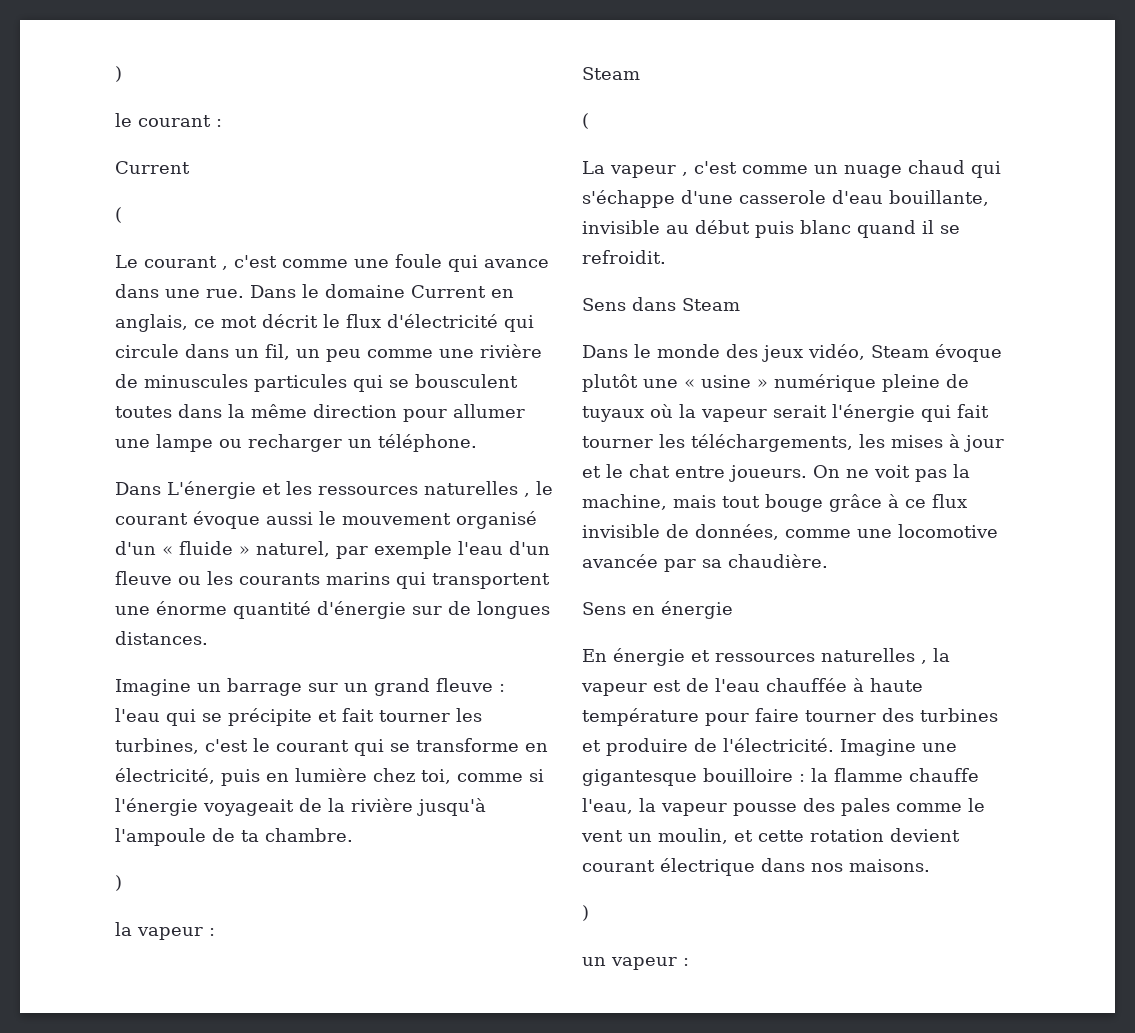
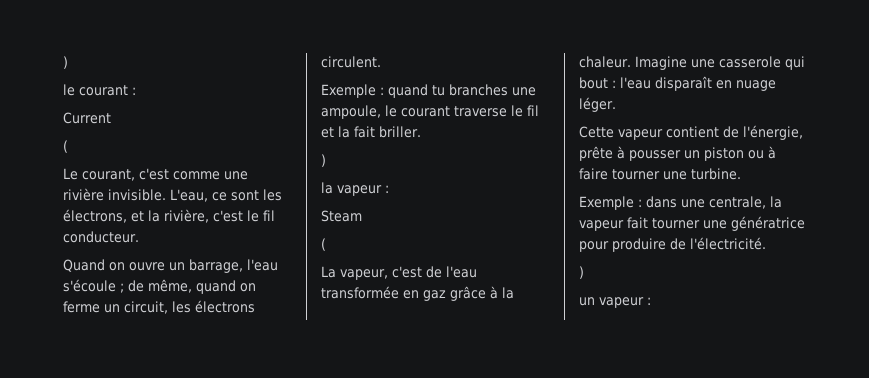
- Le courant , c'est comme une foule qui avance dans une rue. Dans le domaine Current en anglais, ce mot décrit le flux d'électricité qui circule dans un fil, un peu comme une rivière de minuscules particules qui se bousculent toutes dans la même direction pour allumer une lampe ou recharger un téléphone.
- Dans L'énergie et les ressources naturelles , le courant évoque aussi le mouvement organisé d'un « fluide » naturel, par exemple l'eau d'un fleuve ou les courants marins qui transportent une énorme quantité d'énergie sur de longues distances.
- Imagine un barrage sur un grand fleuve : l'eau qui se précipite et fait tourner les turbines, c'est le courant qui se transforme en électricité, puis en lumière chez toi, comme si l'énergie voyageait de la rivière jusqu'à l'ampoule de ta chambre.
+ Le courant, c'est comme une rivière invisible. L'eau, ce sont les électrons, et la rivière, c'est le fil conducteur.
+ Quand on ouvre un barrage, l'eau s'écoule ; de même, quand on ferme un circuit, les électrons circulent.
+ Exemple : quand tu branches une ampoule, le courant traverse le fil et la fait briller.
- La vapeur , c'est comme un nuage chaud qui s'échappe d'une casserole d'eau bouillante, invisible au début puis blanc quand il se refroidit.
- Sens dans Steam
- Dans le monde des jeux vidéo, Steam évoque plutôt une « usine » numérique pleine de tuyaux où la vapeur serait l'énergie qui fait tourner les téléchargements, les mises à jour et le chat entre joueurs. On ne voit pas la machine, mais tout bouge grâce à ce flux invisible de données, comme une locomotive avancée par sa chaudière.
- Sens en énergie
- En énergie et ressources naturelles , la vapeur est de l'eau chauffée à haute température pour faire tourner des turbines et produire de l'électricité. Imagine une gigantesque bouilloire : la flamme chauffe l'eau, la vapeur pousse des pales comme le vent un moulin, et cette rotation devient courant électrique dans nos maisons.
+ La vapeur, c'est de l'eau transformée en gaz grâce à la chaleur. Imagine une casserole qui bout : l'eau disparaît en nuage léger.
+ Cette vapeur contient de l'énergie, prête à pousser un piston ou à faire tourner une turbine.
+ Exemple : dans une centrale, la vapeur fait tourner une génératrice pour produire de l'électricité.

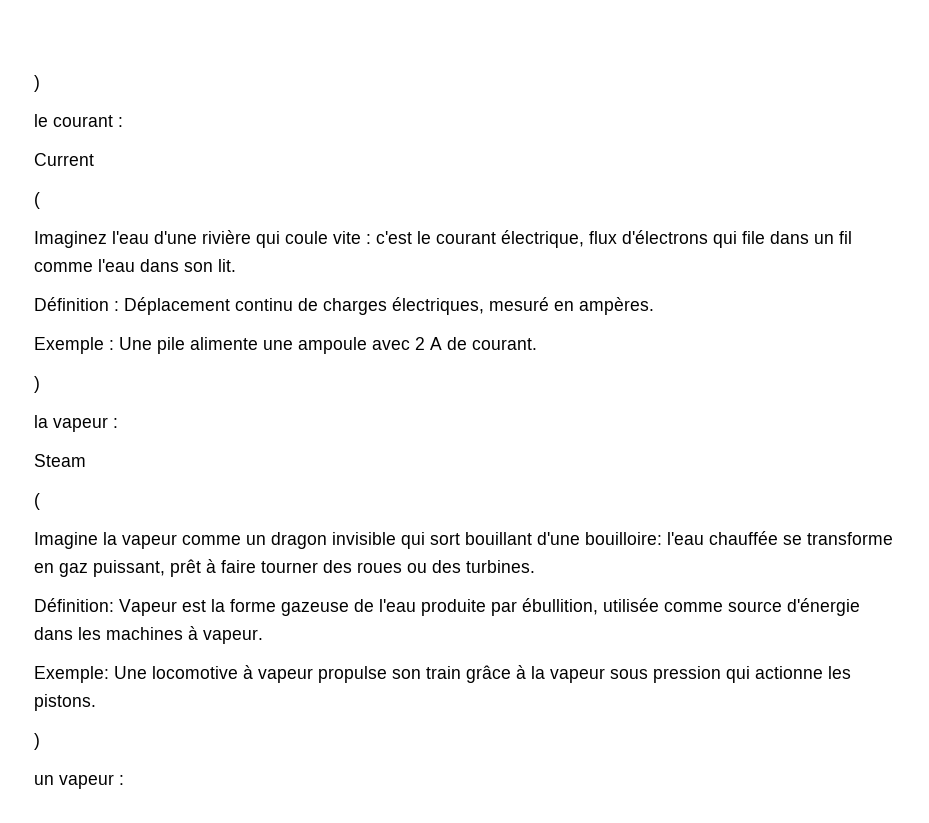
- Le courant, c'est comme une rivière invisible. L'eau, ce sont les électrons, et la rivière, c'est le fil conducteur.
- Quand on ouvre un barrage, l'eau s'écoule ; de même, quand on ferme un circuit, les électrons circulent.
- Exemple : quand tu branches une ampoule, le courant traverse le fil et la fait briller.
+ Imaginez l'eau d'une rivière qui coule vite : c'est le courant électrique, flux d'électrons qui file dans un fil comme l'eau dans son lit.
+ Définition : Déplacement continu de charges électriques, mesuré en ampères.
+ Exemple : Une pile alimente une ampoule avec 2 A de courant.
- La vapeur, c'est de l'eau transformée en gaz grâce à la chaleur. Imagine une casserole qui bout : l'eau disparaît en nuage léger.
- Cette vapeur contient de l'énergie, prête à pousser un piston ou à faire tourner une turbine.
- Exemple : dans une centrale, la vapeur fait tourner une génératrice pour produire de l'électricité.
+ Imagine la vapeur comme un dragon invisible qui sort bouillant d'une bouilloire: l'eau chauffée se transforme en gaz puissant, prêt à faire tourner des roues ou des turbines.
+ Définition: Vapeur est la forme gazeuse de l'eau produite par ébullition, utilisée comme source d'énergie dans les machines à vapeur.
+ Exemple: Une locomotive à vapeur propulse son train grâce à la vapeur sous pression qui actionne les pistons.

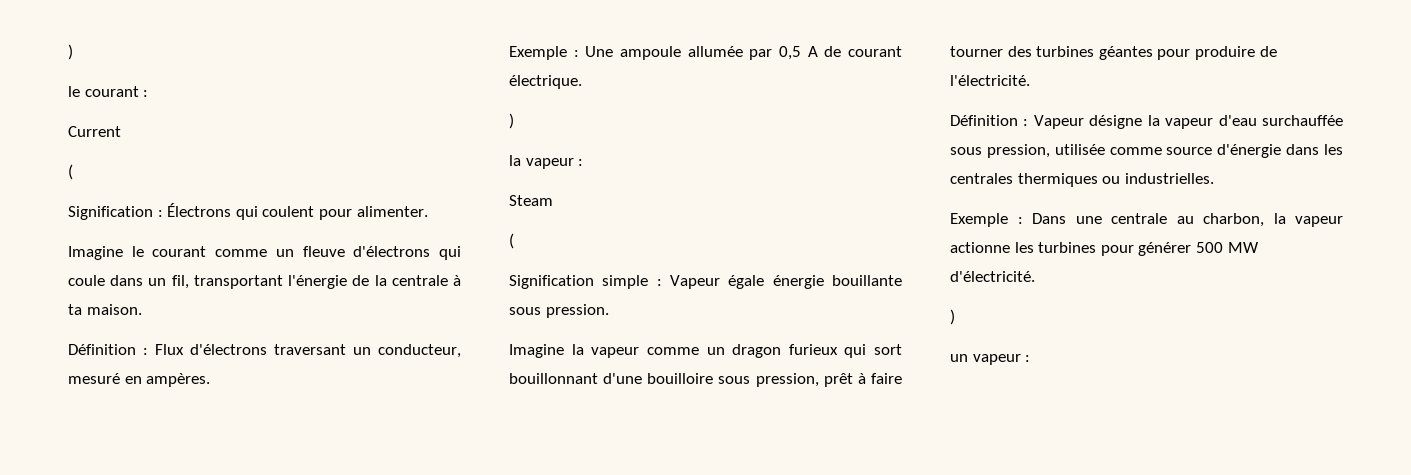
- Imaginez l'eau d'une rivière qui coule vite : c'est le courant électrique, flux d'électrons qui file dans un fil comme l'eau dans son lit.
- Définition : Déplacement continu de charges électriques, mesuré en ampères.
+ Signification : Électrons qui coulent pour alimenter.
+ Imagine le courant comme un fleuve d'électrons qui coule dans un fil, transportant l'énergie de la centrale à ta maison.
+ Définition : Flux d'électrons traversant un conducteur, mesuré en ampères.
- Exemple : Une pile alimente une ampoule avec 2 A de courant.
+ Exemple : Une ampoule allumée par 0,5 A de courant électrique.
+ Signification simple : Vapeur égale énergie bouillante sous pression.
- Imagine la vapeur comme un dragon invisible qui sort bouillant d'une bouilloire: l'eau chauffée se transforme en gaz puissant, prêt à faire tourner des roues ou des turbines.
- Définition: Vapeur est la forme gazeuse de l'eau produite par ébullition, utilisée comme source d'énergie dans les machines à vapeur.
- Exemple: Une locomotive à vapeur propulse son train grâce à la vapeur sous pression qui actionne les pistons.
+ Imagine la vapeur comme un dragon furieux qui sort bouillonnant d'une bouilloire sous pression, prêt à faire tourner des turbines géantes pour produire de l'électricité.
+ Définition : Vapeur désigne la vapeur d'eau surchauffée sous pression, utilisée comme source d'énergie dans les centrales thermiques ou industrielles.
+ Exemple : Dans une centrale au charbon, la vapeur actionne les turbines pour générer 500 MW d'électricité.

